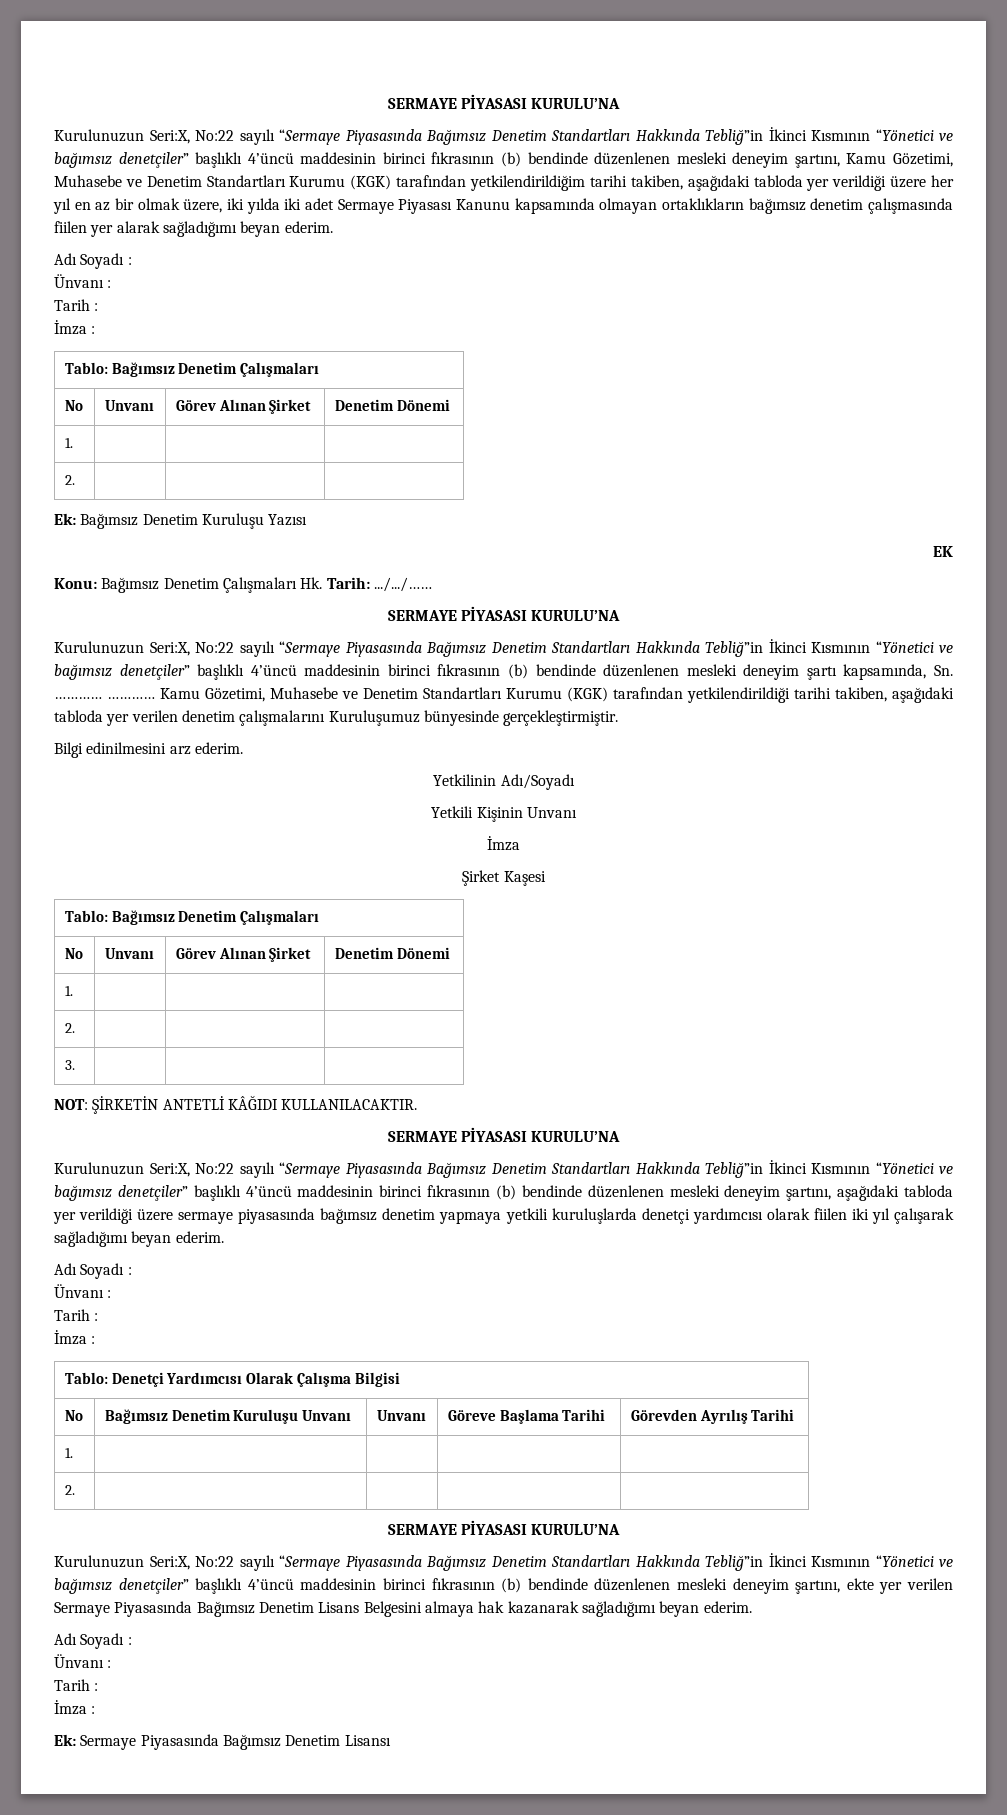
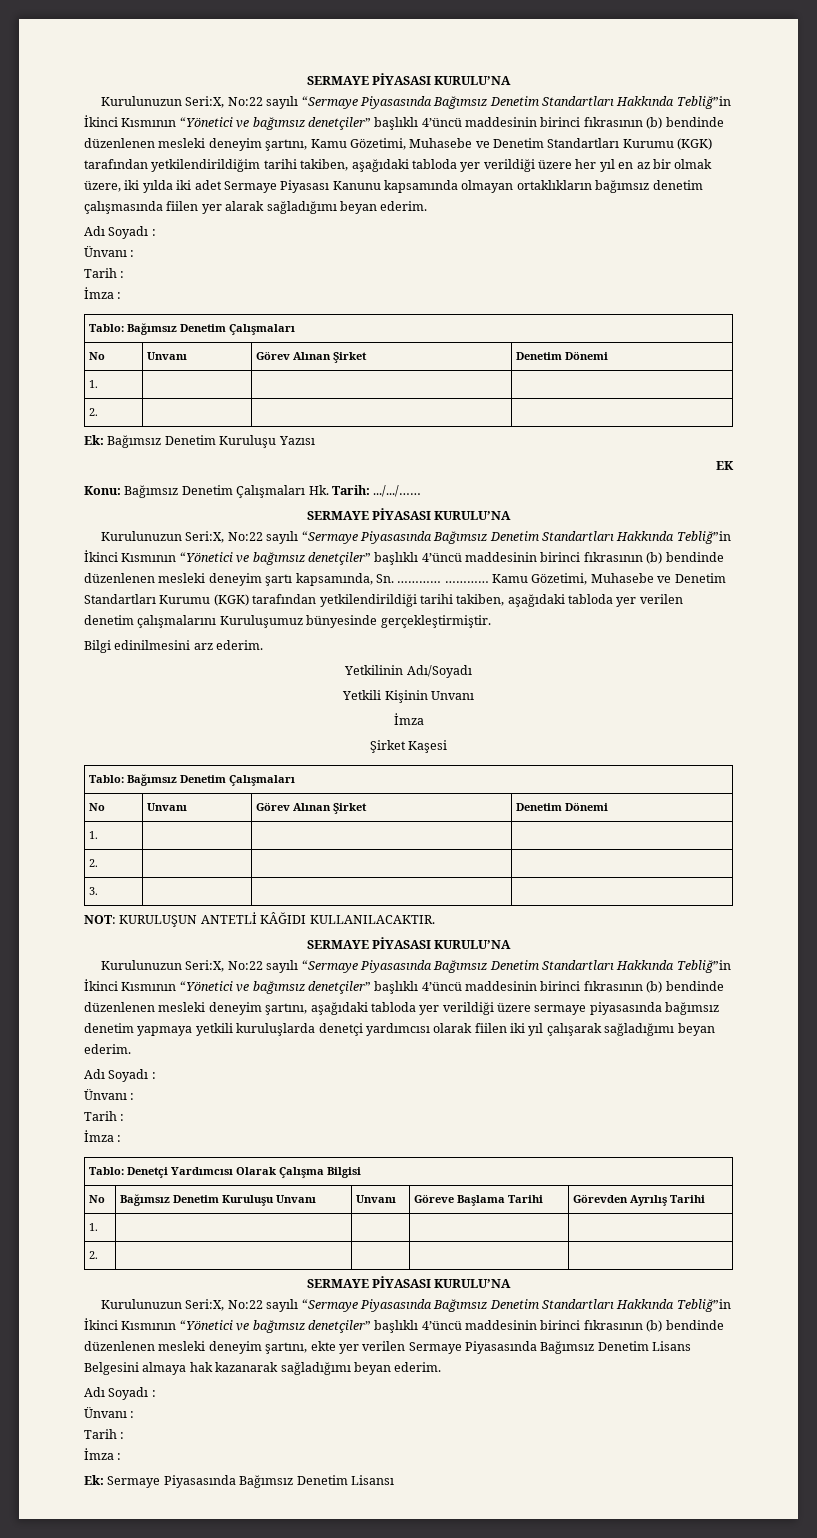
- NOT: ŞİRKETİN ANTETLİ KÂĞIDI KULLANILACAKTIR.
+ NOT: KURULUŞUN ANTETLİ KÂĞIDI KULLANILACAKTIR.

